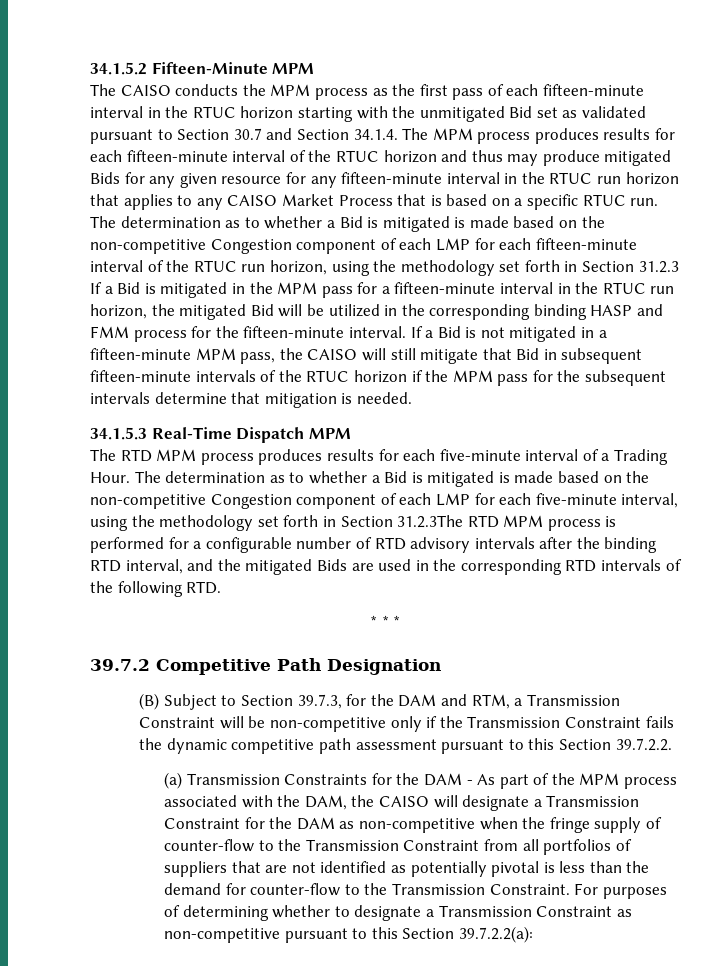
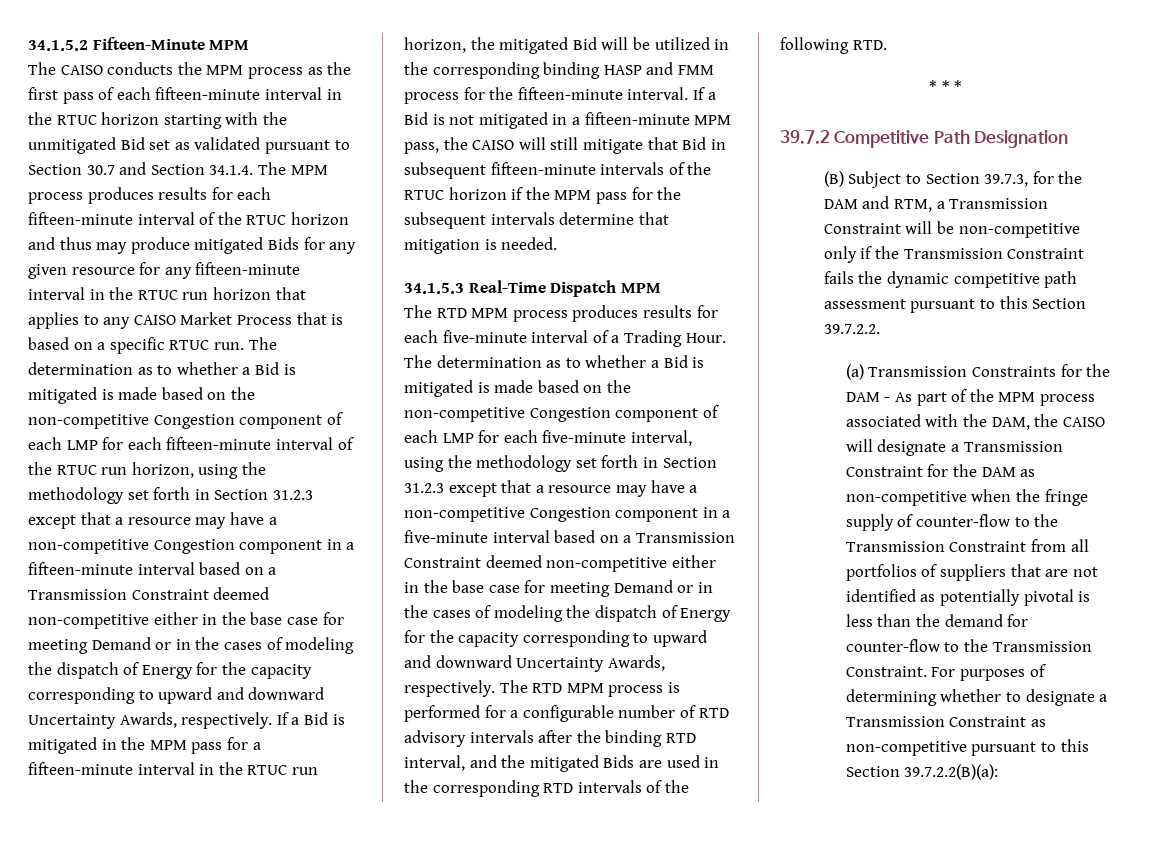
- The determination as to whether a Bid is mitigated is made based on the non-competitive Congestion component of each LMP for each fifteen-minute interval of the RTUC run horizon, using the methodology set forth in Section 31.2.3 If a Bid is mitigated in the MPM pass for a fifteen-minute interval in the RTUC run horizon, the mitigated Bid will be utilized in the corresponding binding HASP and FMM process for the fifteen-minute interval.
+ The determination as to whether a Bid is mitigated is made based on the non-competitive Congestion component of each LMP for each fifteen-minute interval of the RTUC run horizon, using the methodology set forth in Section 31.2.3 except that a resource may have a non-competitive Congestion component in a fifteen-minute interval based on a Transmission Constraint deemed non-competitive either in the base case for meeting Demand or in the cases of modeling the dispatch of Energy for the capacity corresponding to upward and downward Uncertainty Awards, respectively. If a Bid is mitigated in the MPM pass for a fifteen-minute interval in the RTUC run horizon, the mitigated Bid will be utilized in the corresponding binding HASP and FMM process for the fifteen-minute interval.
- The determination as to whether a Bid is mitigated is made based on the non-competitive Congestion component of each LMP for each five-minute interval, using the methodology set forth in Section 31.2.3The RTD MPM process is performed for a configurable number of RTD advisory intervals after the binding RTD interval, and the mitigated Bids are used in the corresponding RTD intervals of the following RTD.
+ The determination as to whether a Bid is mitigated is made based on the non-competitive Congestion component of each LMP for each five-minute interval, using the methodology set forth in Section 31.2.3 except that a resource may have a non-competitive Congestion component in a five-minute interval based on a Transmission Constraint deemed non-competitive either in the base case for meeting Demand or in the cases of modeling the dispatch of Energy for the capacity corresponding to upward and downward Uncertainty Awards, respectively. The RTD MPM process is performed for a configurable number of RTD advisory intervals after the binding RTD interval, and the mitigated Bids are used in the corresponding RTD intervals of the following RTD.
- For purposes of determining whether to designate a Transmission Constraint as non-competitive pursuant to this Section 39.7.2.2(a):
+ For purposes of determining whether to designate a Transmission Constraint as non-competitive pursuant to this Section 39.7.2.2(B)(a):

